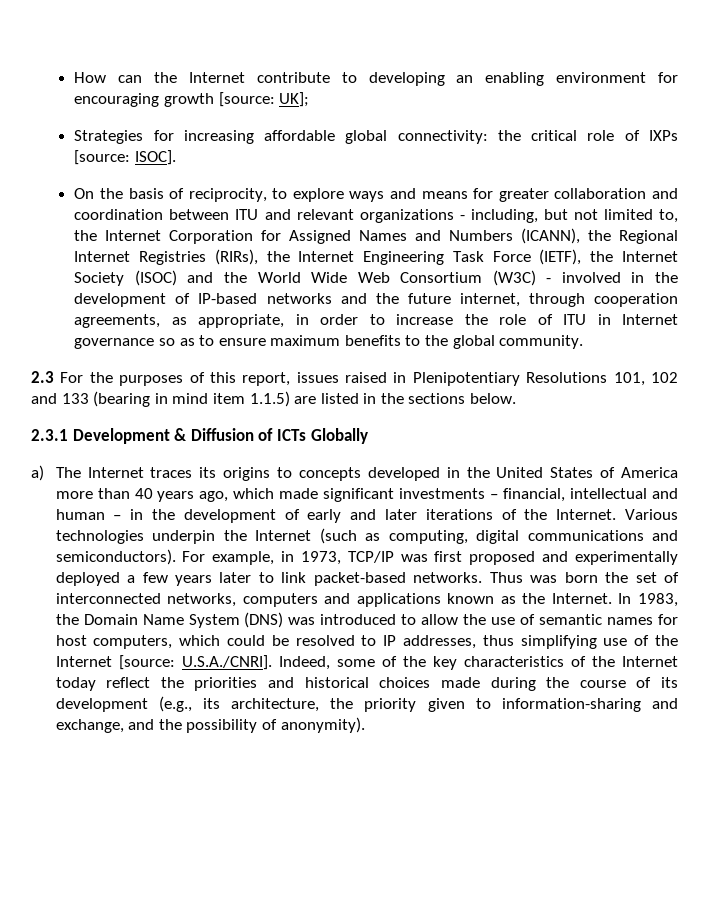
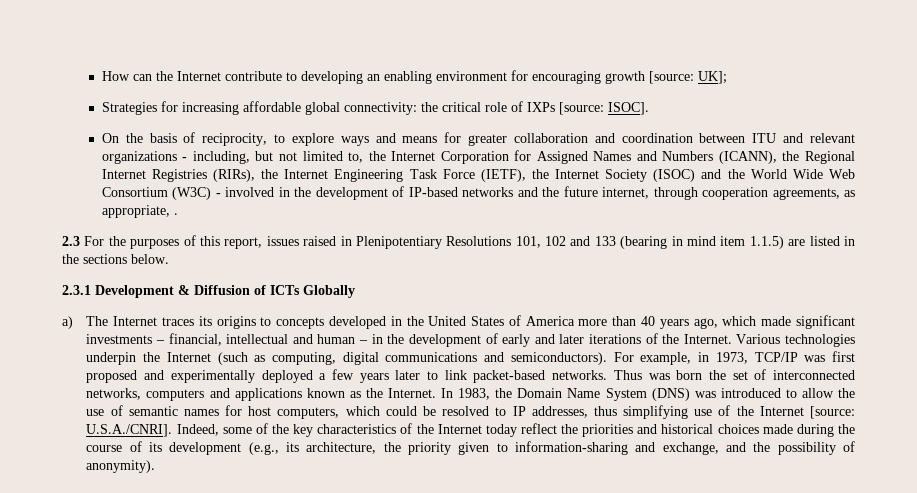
- On the basis of reciprocity, to explore ways and means for greater collaboration and coordination between ITU and relevant organizations - including, but not limited to, the Internet Corporation for Assigned Names and Numbers (ICANN), the Regional Internet Registries (RIRs), the Internet Engineering Task Force (IETF), the Internet Society (ISOC) and the World Wide Web Consortium (W3C) - involved in the development of IP-based networks and the future internet, through cooperation agreements, as appropriate, in order to increase the role of ITU in Internet governance so as to ensure maximum benefits to the global community.
+ On the basis of reciprocity, to explore ways and means for greater collaboration and coordination between ITU and relevant organizations - including, but not limited to, the Internet Corporation for Assigned Names and Numbers (ICANN), the Regional Internet Registries (RIRs), the Internet Engineering Task Force (IETF), the Internet Society (ISOC) and the World Wide Web Consortium (W3C) - involved in the development of IP-based networks and the future internet, through cooperation agreements, as appropriate, .

